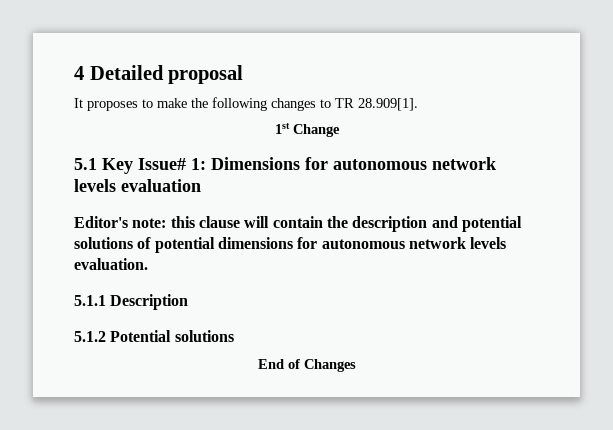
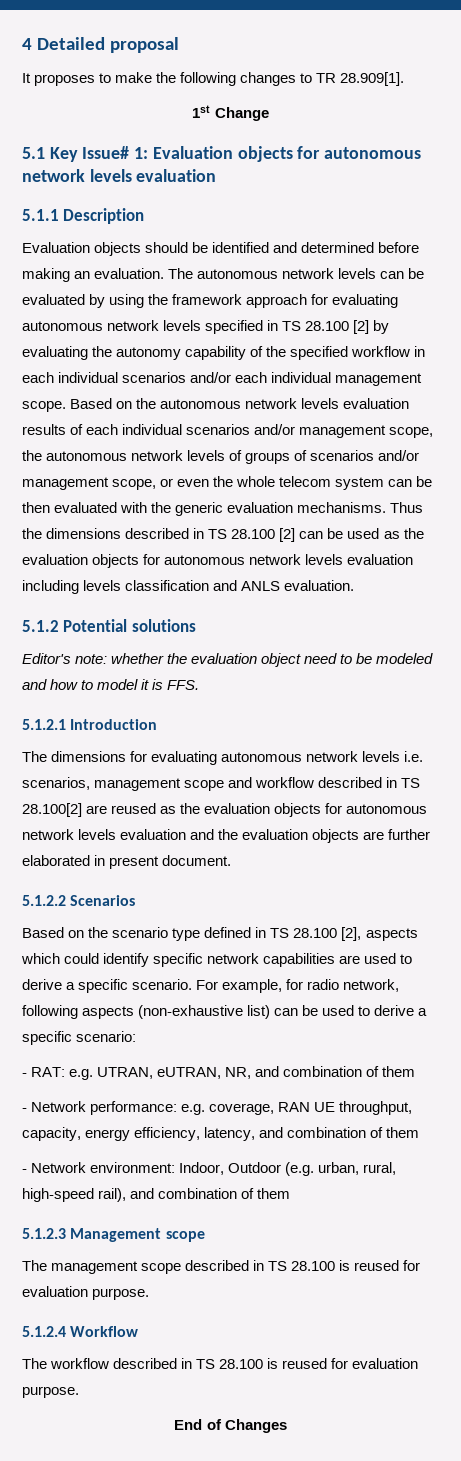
- 5.1 Key Issue# 1: Dimensions for autonomous network levels evaluation
+ 5.1 Key Issue# 1: Evaluation objects for autonomous network levels evaluation
- Editor's note: this clause will contain the description and potential solutions of potential dimensions for autonomous network levels evaluation.
  5.1.1 Description
+ Evaluation objects should be identified and determined before making an evaluation. The autonomous network levels can be evaluated by using the framework approach for evaluating autonomous network levels specified in TS 28.100 [2] by evaluating the autonomy capability of the specified workflow in each individual scenarios and/or each individual management scope. Based on the autonomous network levels evaluation results of each individual scenarios and/or management scope, the autonomous network levels of groups of scenarios and/or management scope, or even the whole telecom system can be then evaluated with the generic evaluation mechanisms. Thus the dimensions described in TS 28.100 [2] can be used as the evaluation objects for autonomous network levels evaluation including levels classification and ANLS evaluation.
+ Editor's note: whether the evaluation object need to be modeled and how to model it is FFS.
+ 5.1.2.1 Introduction
+ The dimensions for evaluating autonomous network levels i.e. scenarios, management scope and workflow described in TS 28.100[2] are reused as the evaluation objects for autonomous network levels evaluation and the evaluation objects are further elaborated in present document.
+ 5.1.2.2 Scenarios
+ Based on the scenario type defined in TS 28.100 [2], aspects which could identify specific network capabilities are used to derive a specific scenario. For example, for radio network, following aspects (non-exhaustive list) can be used to derive a specific scenario:
+ - RAT: e.g. UTRAN, eUTRAN, NR, and combination of them
+ - Network performance: e.g. coverage, RAN UE throughput, capacity, energy efficiency, latency, and combination of them
+ - Network environment: Indoor, Outdoor (e.g. urban, rural, high-speed rail), and combination of them
+ 5.1.2.3 Management scope
+ The management scope described in TS 28.100 is reused for evaluation purpose.
+ 5.1.2.4 Workflow
+ The workflow described in TS 28.100 is reused for evaluation purpose.

